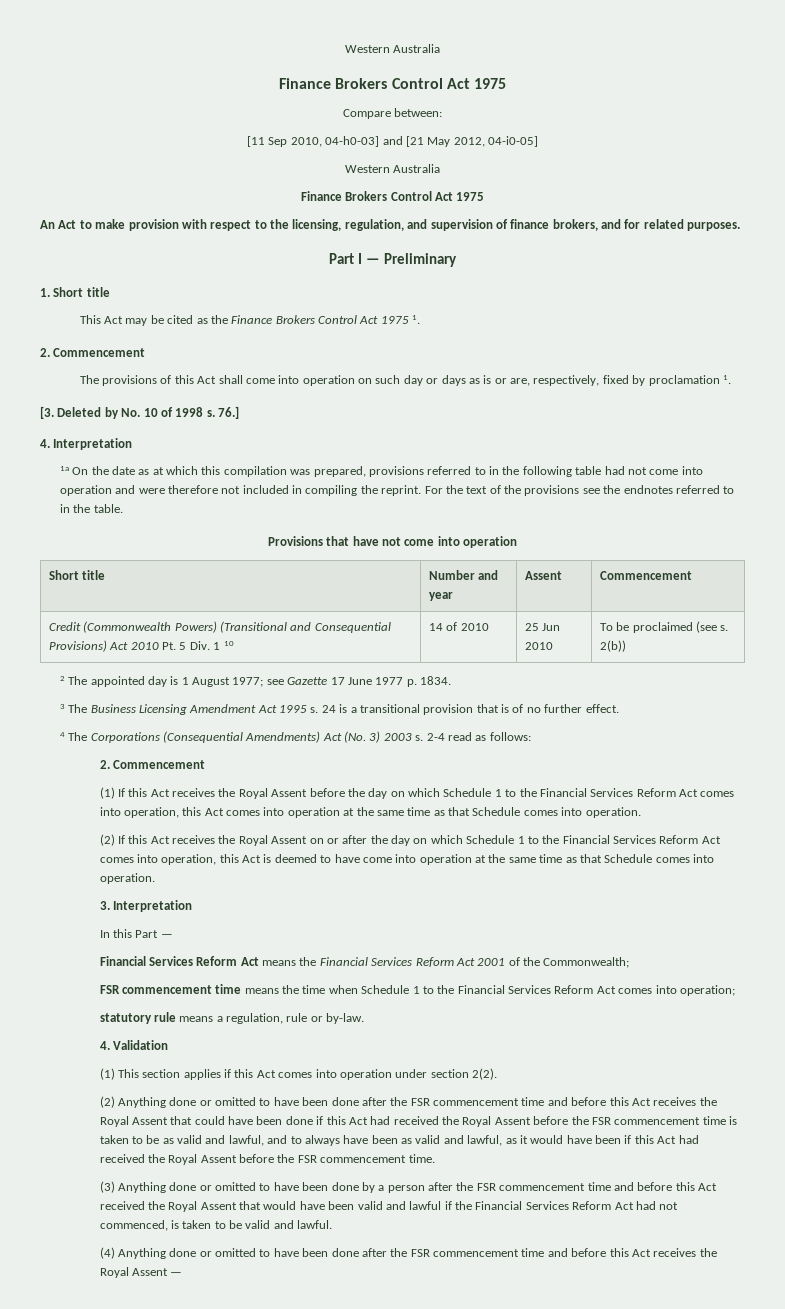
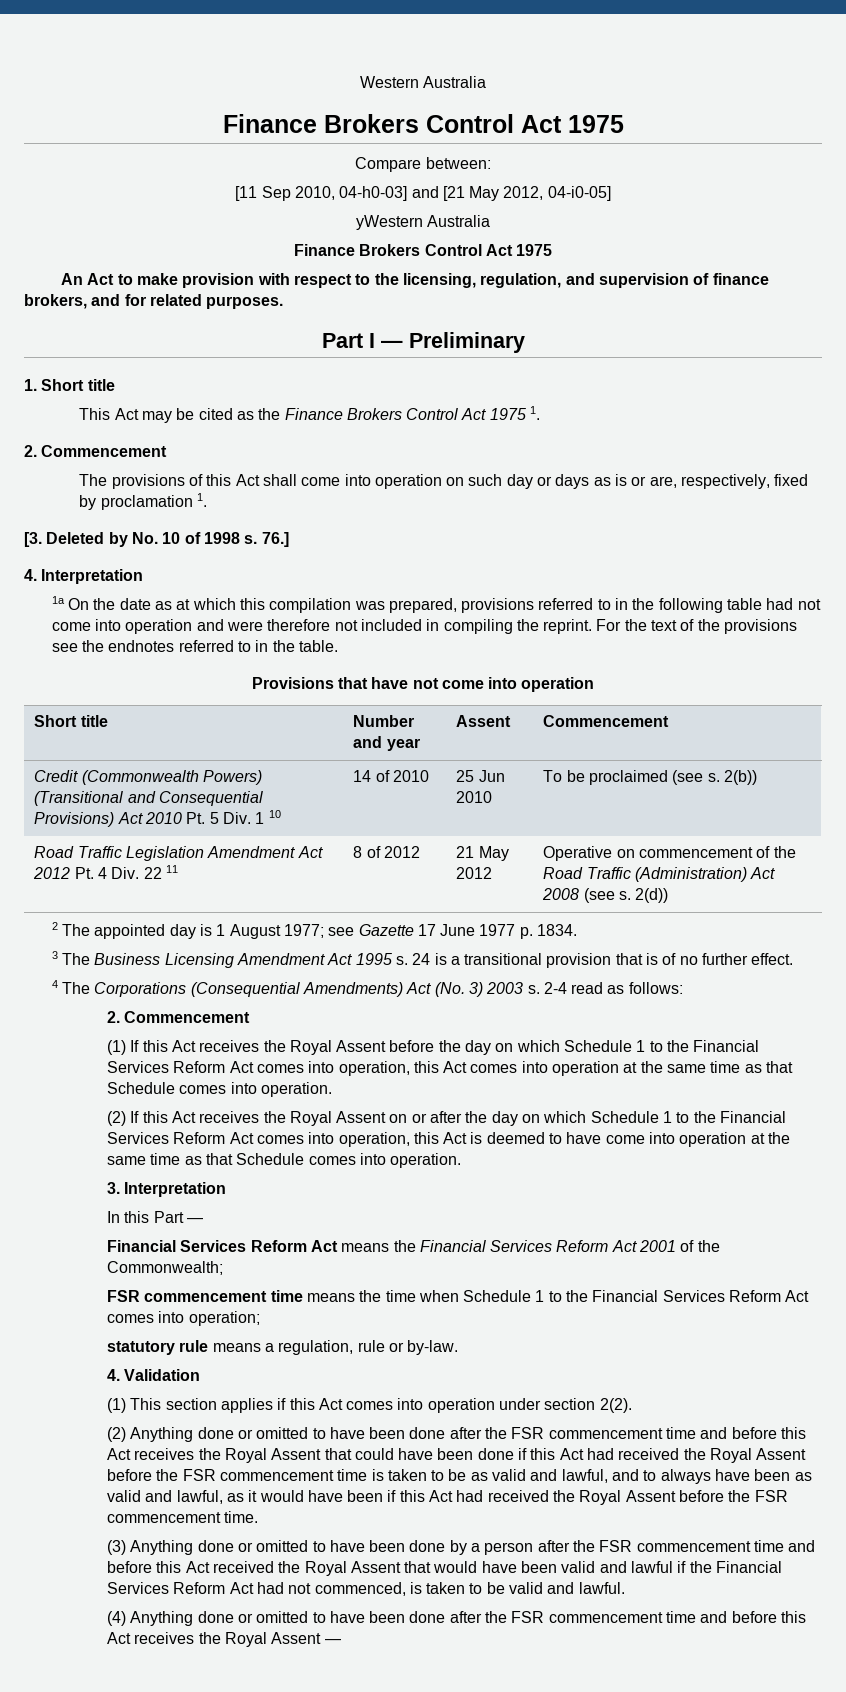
  [11 Sep 2010, 04-h0-03] and [21 May 2012, 04-i0-05]
- Western Australia
+ yWestern Australia
+ Road Traffic Legislation Amendment Act 2012 Pt. 4 Div. 22 11 | 8 of 2012 | 21 May 2012 | Operative on commencement of the Road Traffic (Administration) Act 2008 (see s. 2(d))

